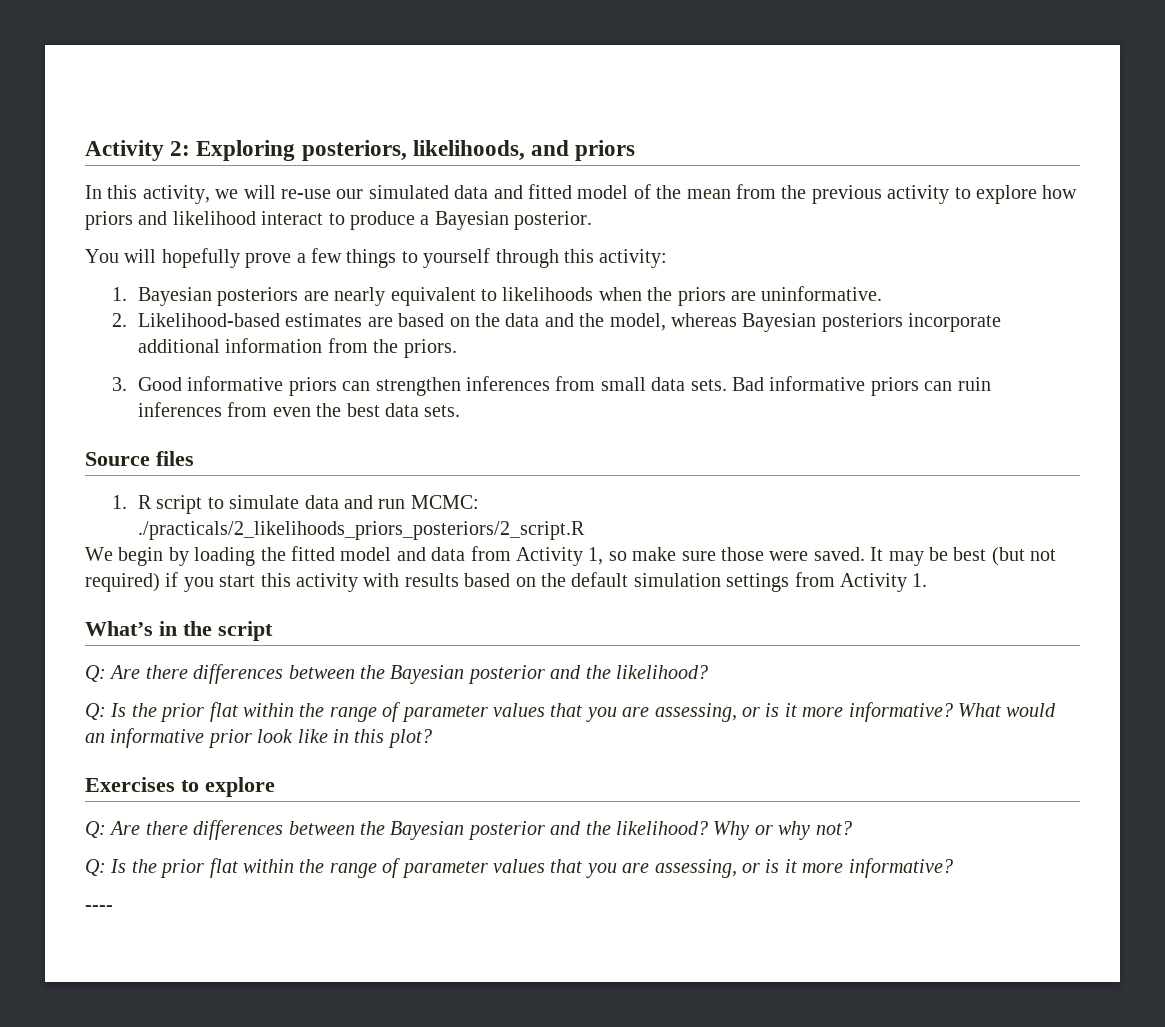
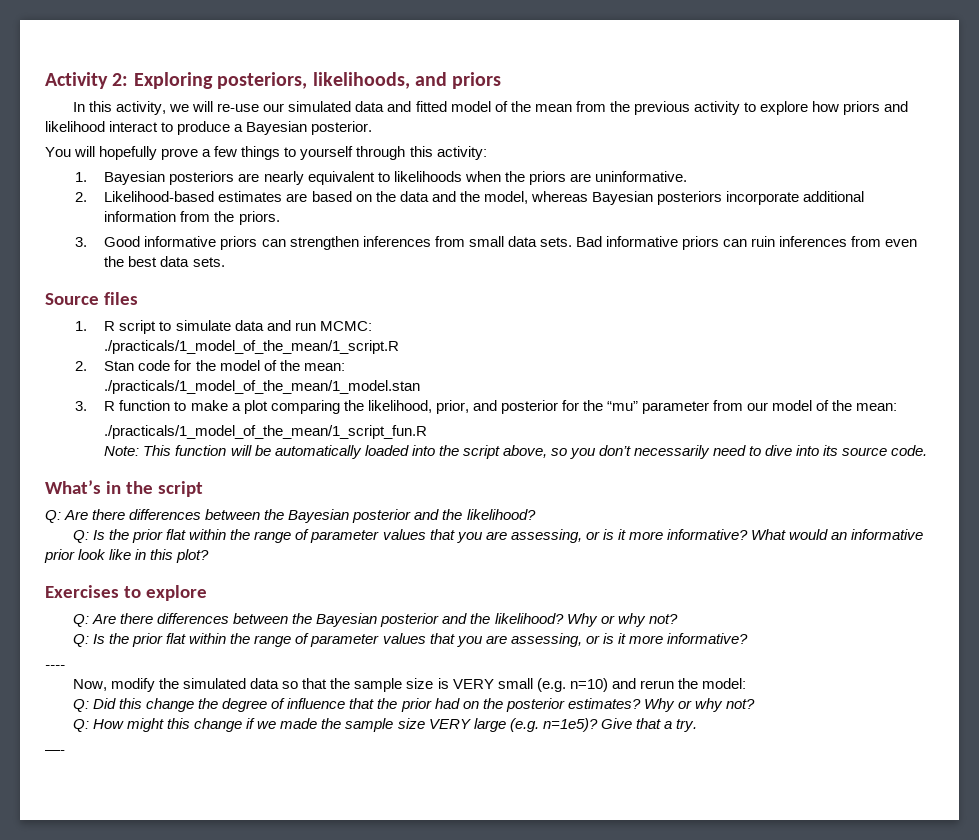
- ./practicals/2_likelihoods_priors_posteriors/2_script.R
- We begin by loading the fitted model and data from Activity 1, so make sure those were saved. It may be best (but not required) if you start this activity with results based on the default simulation settings from Activity 1.
+ ./practicals/1_model_of_the_mean/1_script.R
+ 2. Stan code for the model of the mean:
+ ./practicals/1_model_of_the_mean/1_model.stan
+ 3. R function to make a plot comparing the likelihood, prior, and posterior for the “mu” parameter from our model of the mean:
+ ./practicals/1_model_of_the_mean/1_script_fun.R
+ Note: This function will be automatically loaded into the script above, so you don’t necessarily need to dive into its source code.
+ Now, modify the simulated data so that the sample size is VERY small (e.g. n=10) and rerun the model:
+ Q: Did this change the degree of influence that the prior had on the posterior estimates? Why or why not?
+ Q: How might this change if we made the sample size VERY large (e.g. n=1e5)? Give that a try.
+ —-

